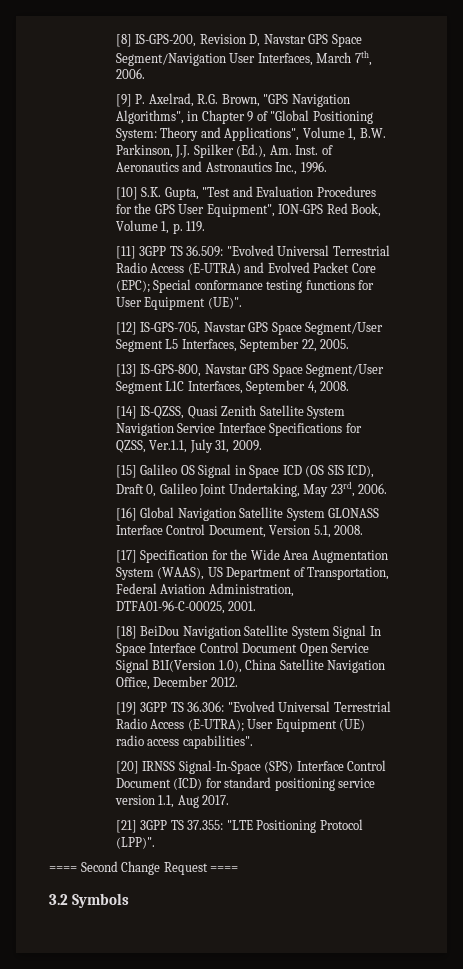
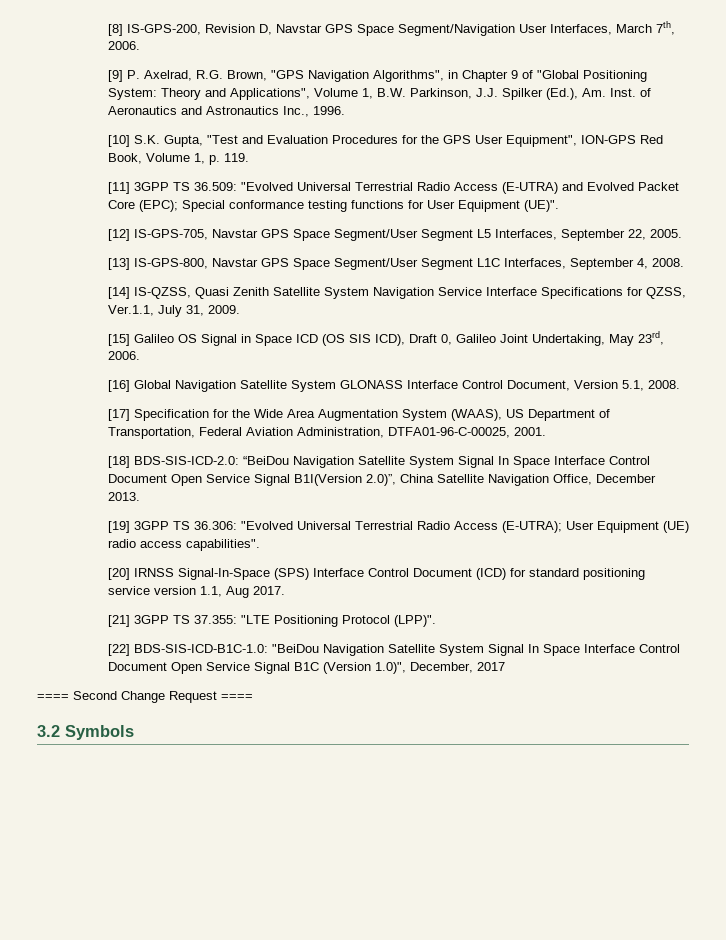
- [18] BeiDou Navigation Satellite System Signal In Space Interface Control Document Open Service Signal B1I(Version 1.0), China Satellite Navigation Office, December 2012.
+ [18] BDS-SIS-ICD-2.0: “BeiDou Navigation Satellite System Signal In Space Interface Control Document Open Service Signal B1I(Version 2.0)”, China Satellite Navigation Office, December 2013.
+ [22] BDS-SIS-ICD-B1C-1.0: "BeiDou Navigation Satellite System Signal In Space Interface Control Document Open Service Signal B1C (Version 1.0)", December, 2017

